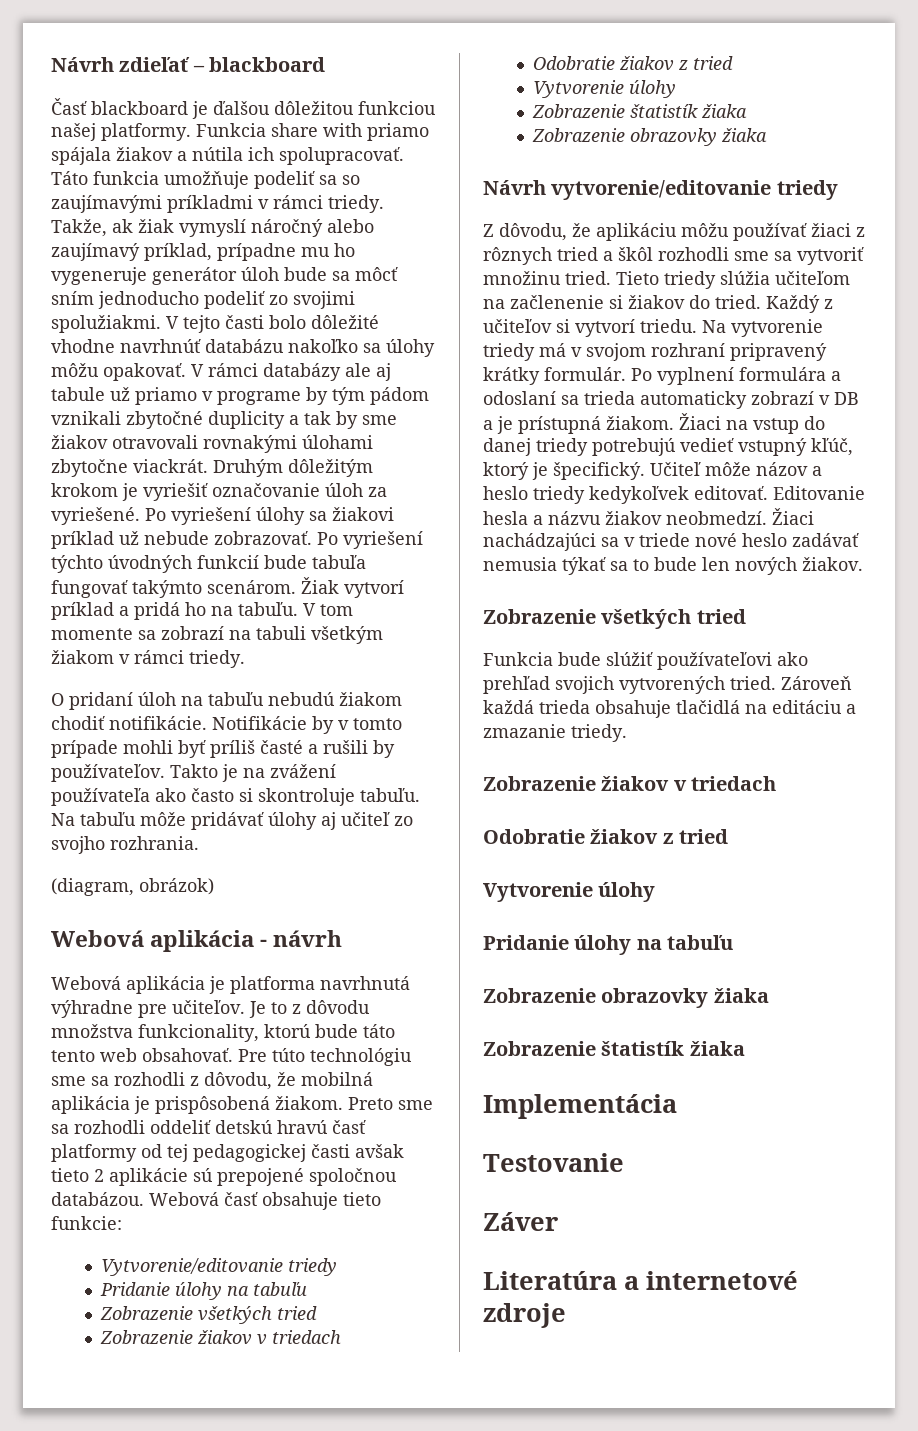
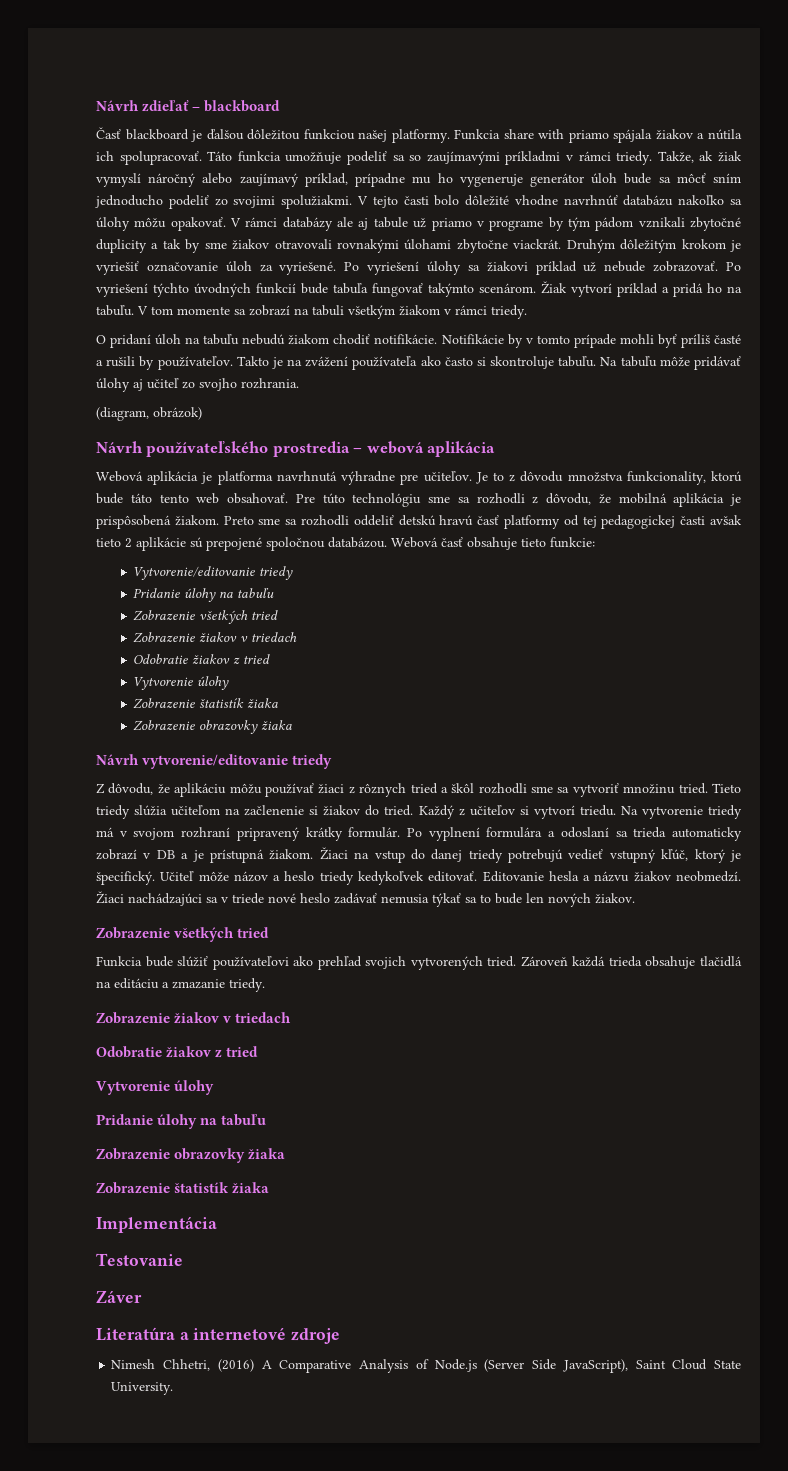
- Webová aplikácia - návrh
+ Návrh používateľského prostredia – webová aplikácia
+ Nimesh Chhetri, (2016) A Comparative Analysis of Node.js (Server Side JavaScript), Saint Cloud State University.

